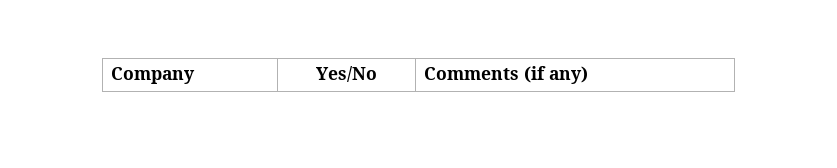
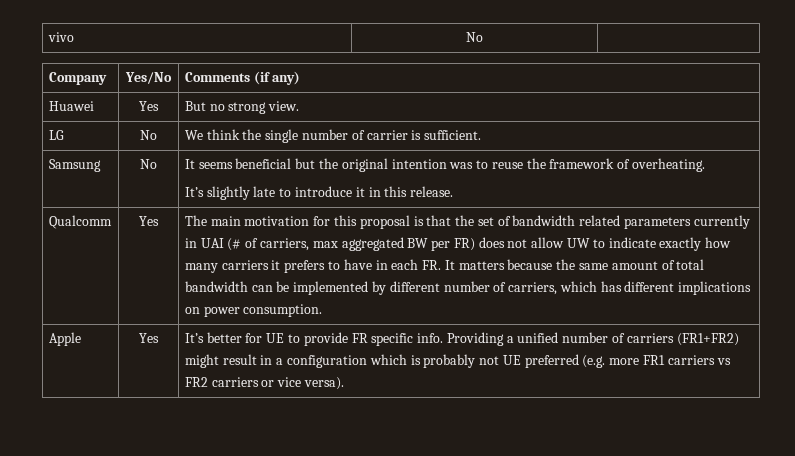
+ vivo | No |
+ Huawei | Yes | But no strong view.
+ LG | No | We think the single number of carrier is sufficient.
+ Samsung | No | It seems beneficial but the original intention was to reuse the framework of overheating.
+ It’s slightly late to introduce it in this release.
+ Qualcomm | Yes | The main motivation for this proposal is that the set of bandwidth related parameters currently in UAI (# of carriers, max aggregated BW per FR) does not allow UW to indicate exactly how many carriers it prefers to have in each FR. It matters because the same amount of total bandwidth can be implemented by different number of carriers, which has different implications on power consumption.
+ Apple | Yes | It’s better for UE to provide FR specific info. Providing a unified number of carriers (FR1+FR2) might result in a configuration which is probably not UE preferred (e.g. more FR1 carriers vs FR2 carriers or vice versa).

